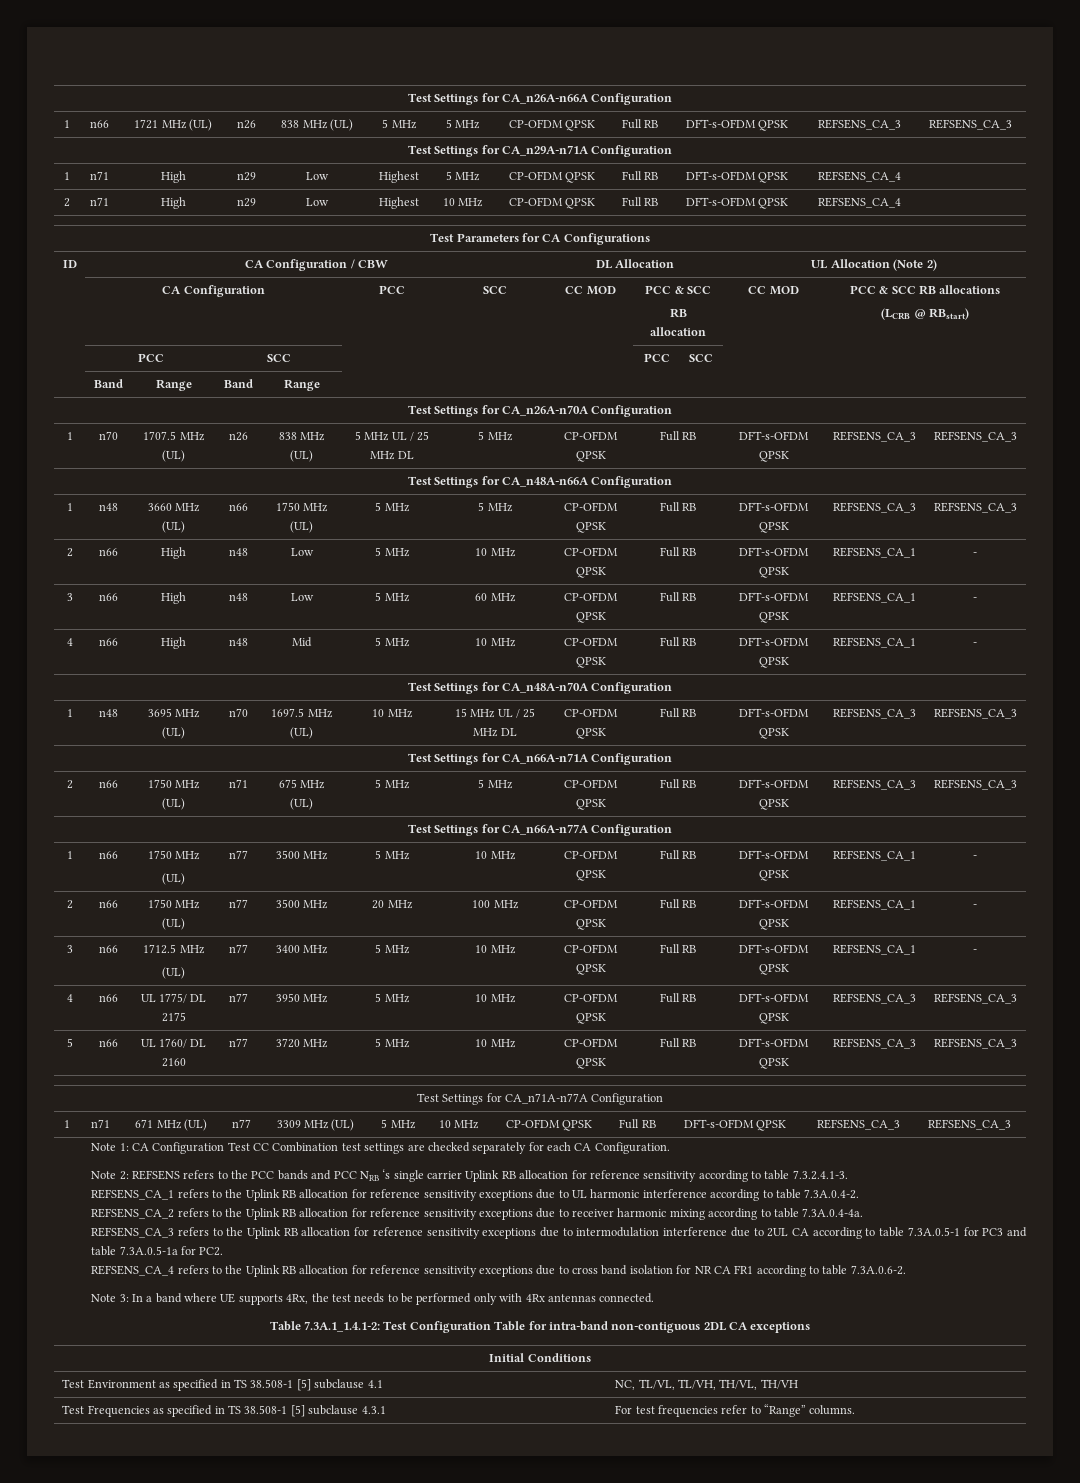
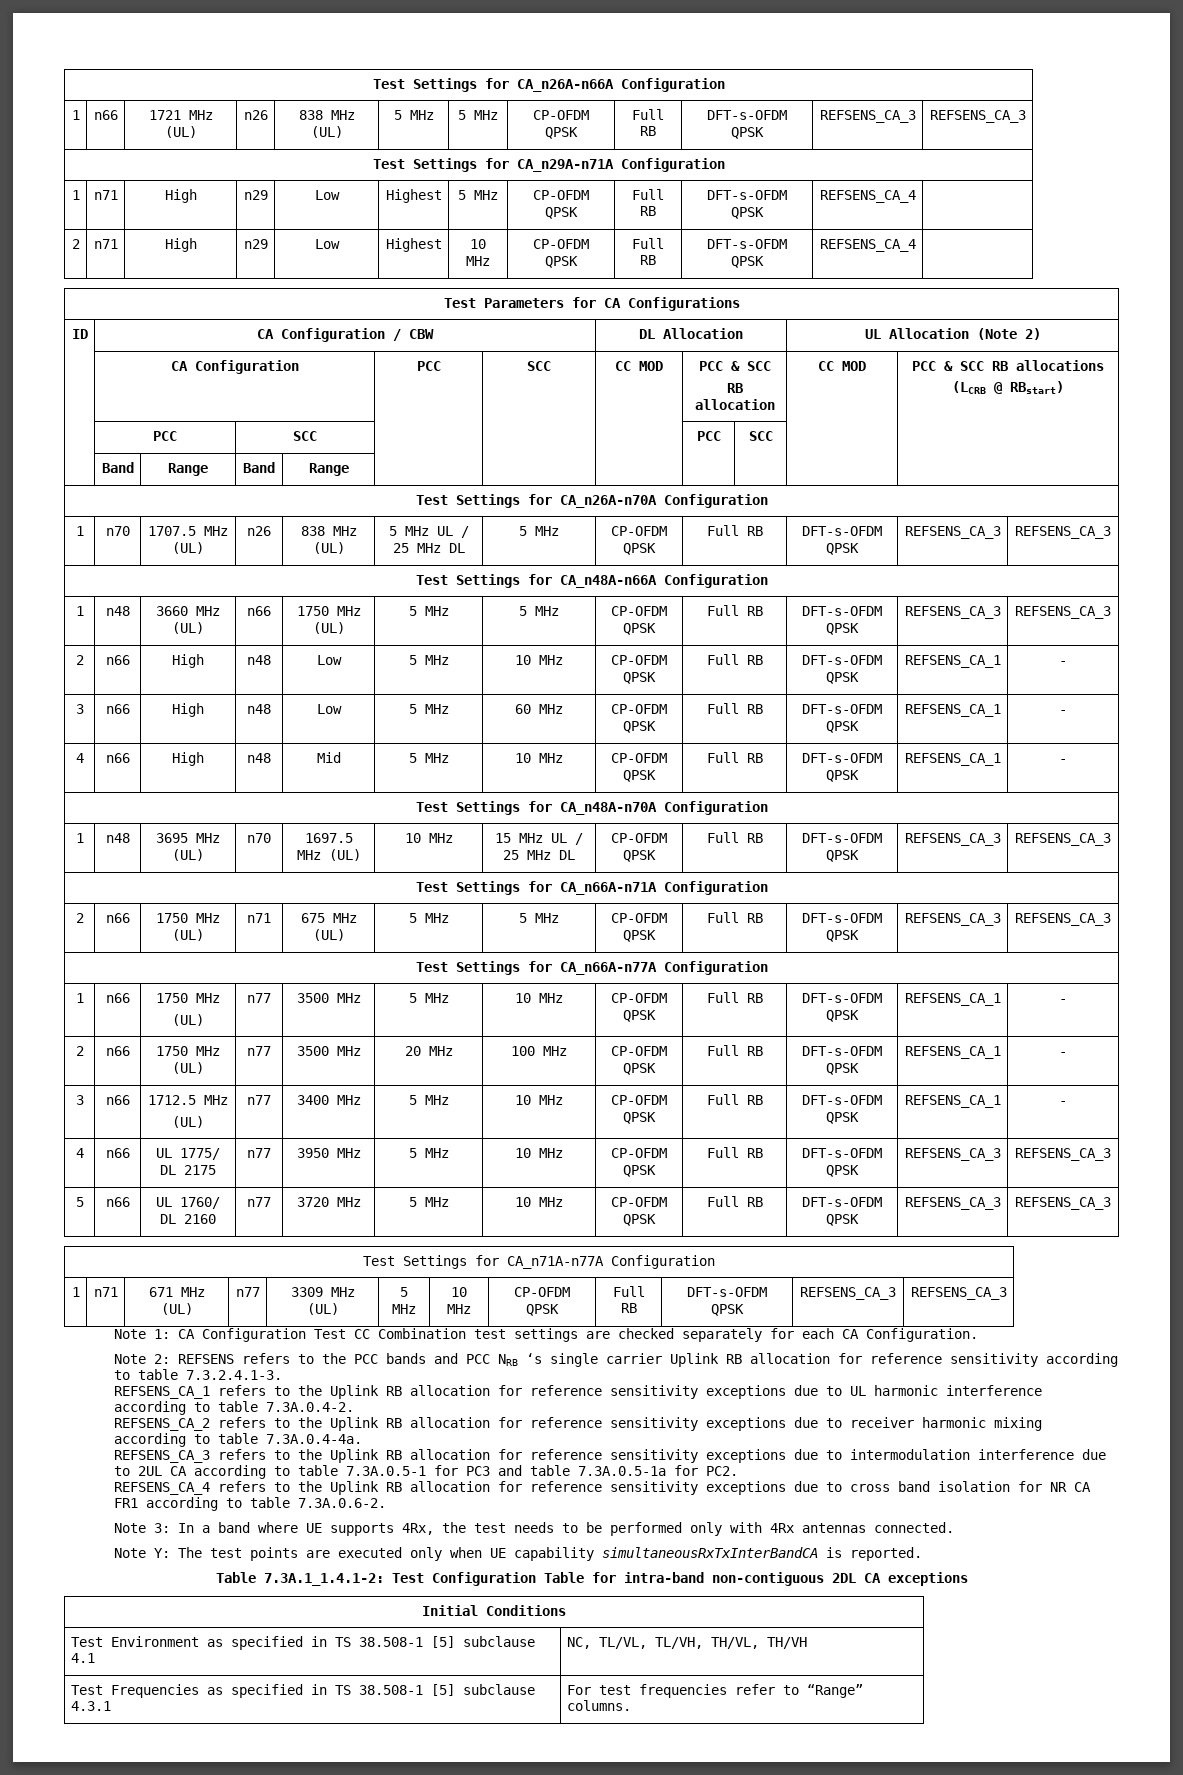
+ Note Y: The test points are executed only when UE capability simultaneousRxTxInterBandCA is reported.

